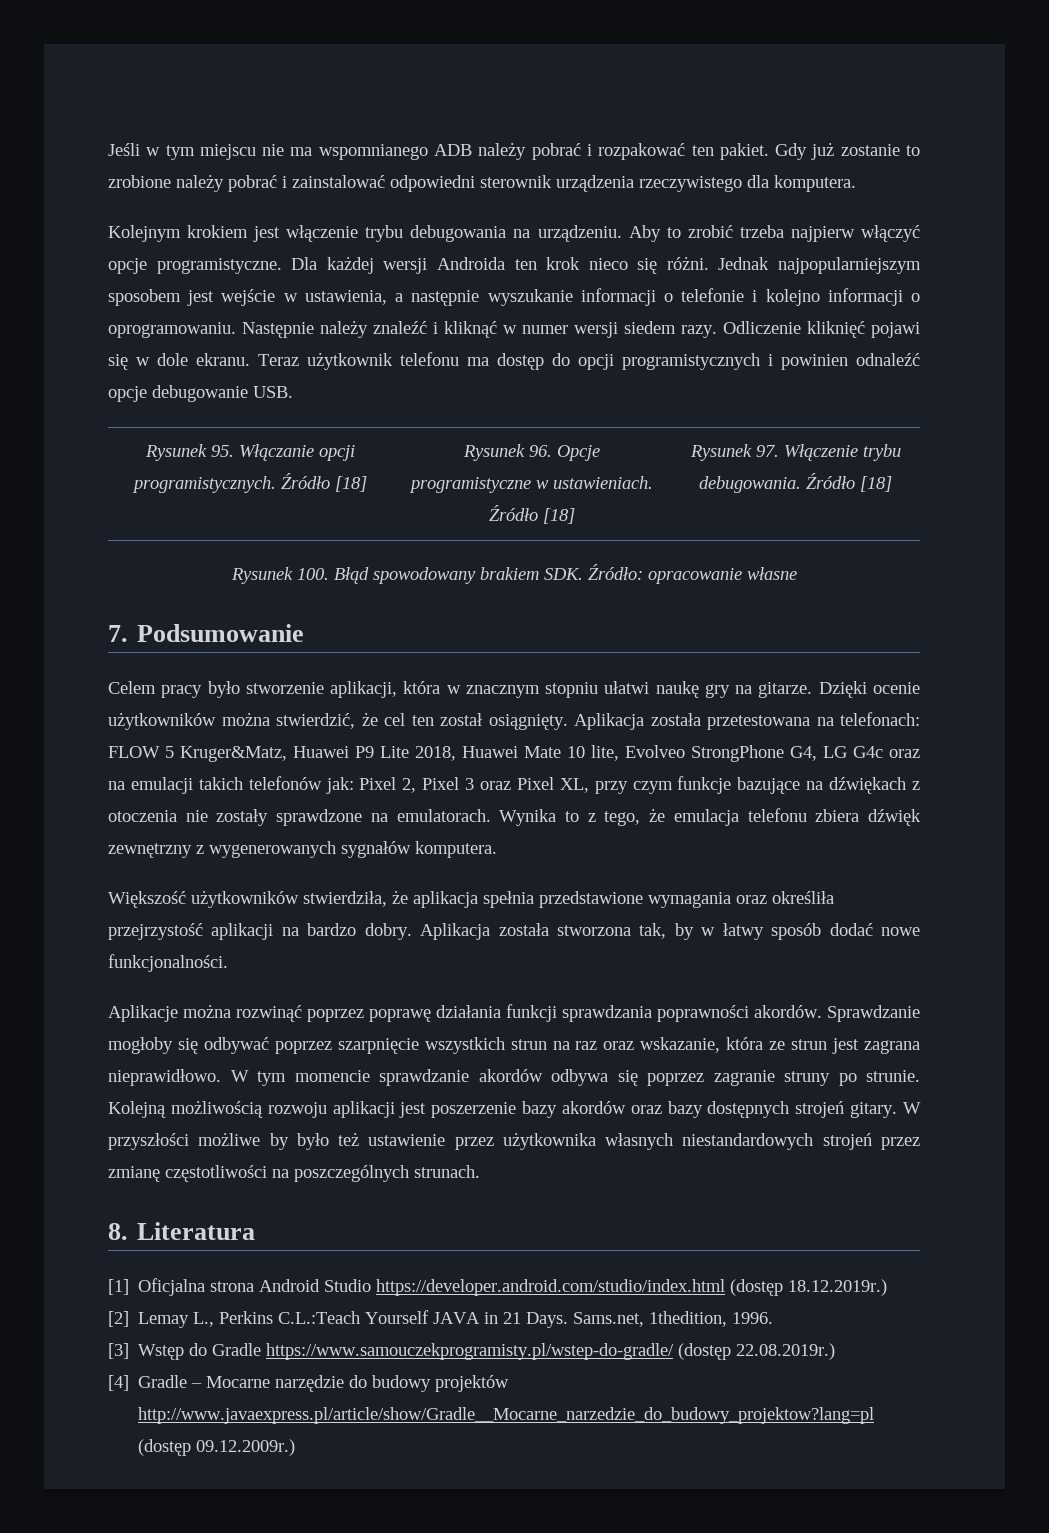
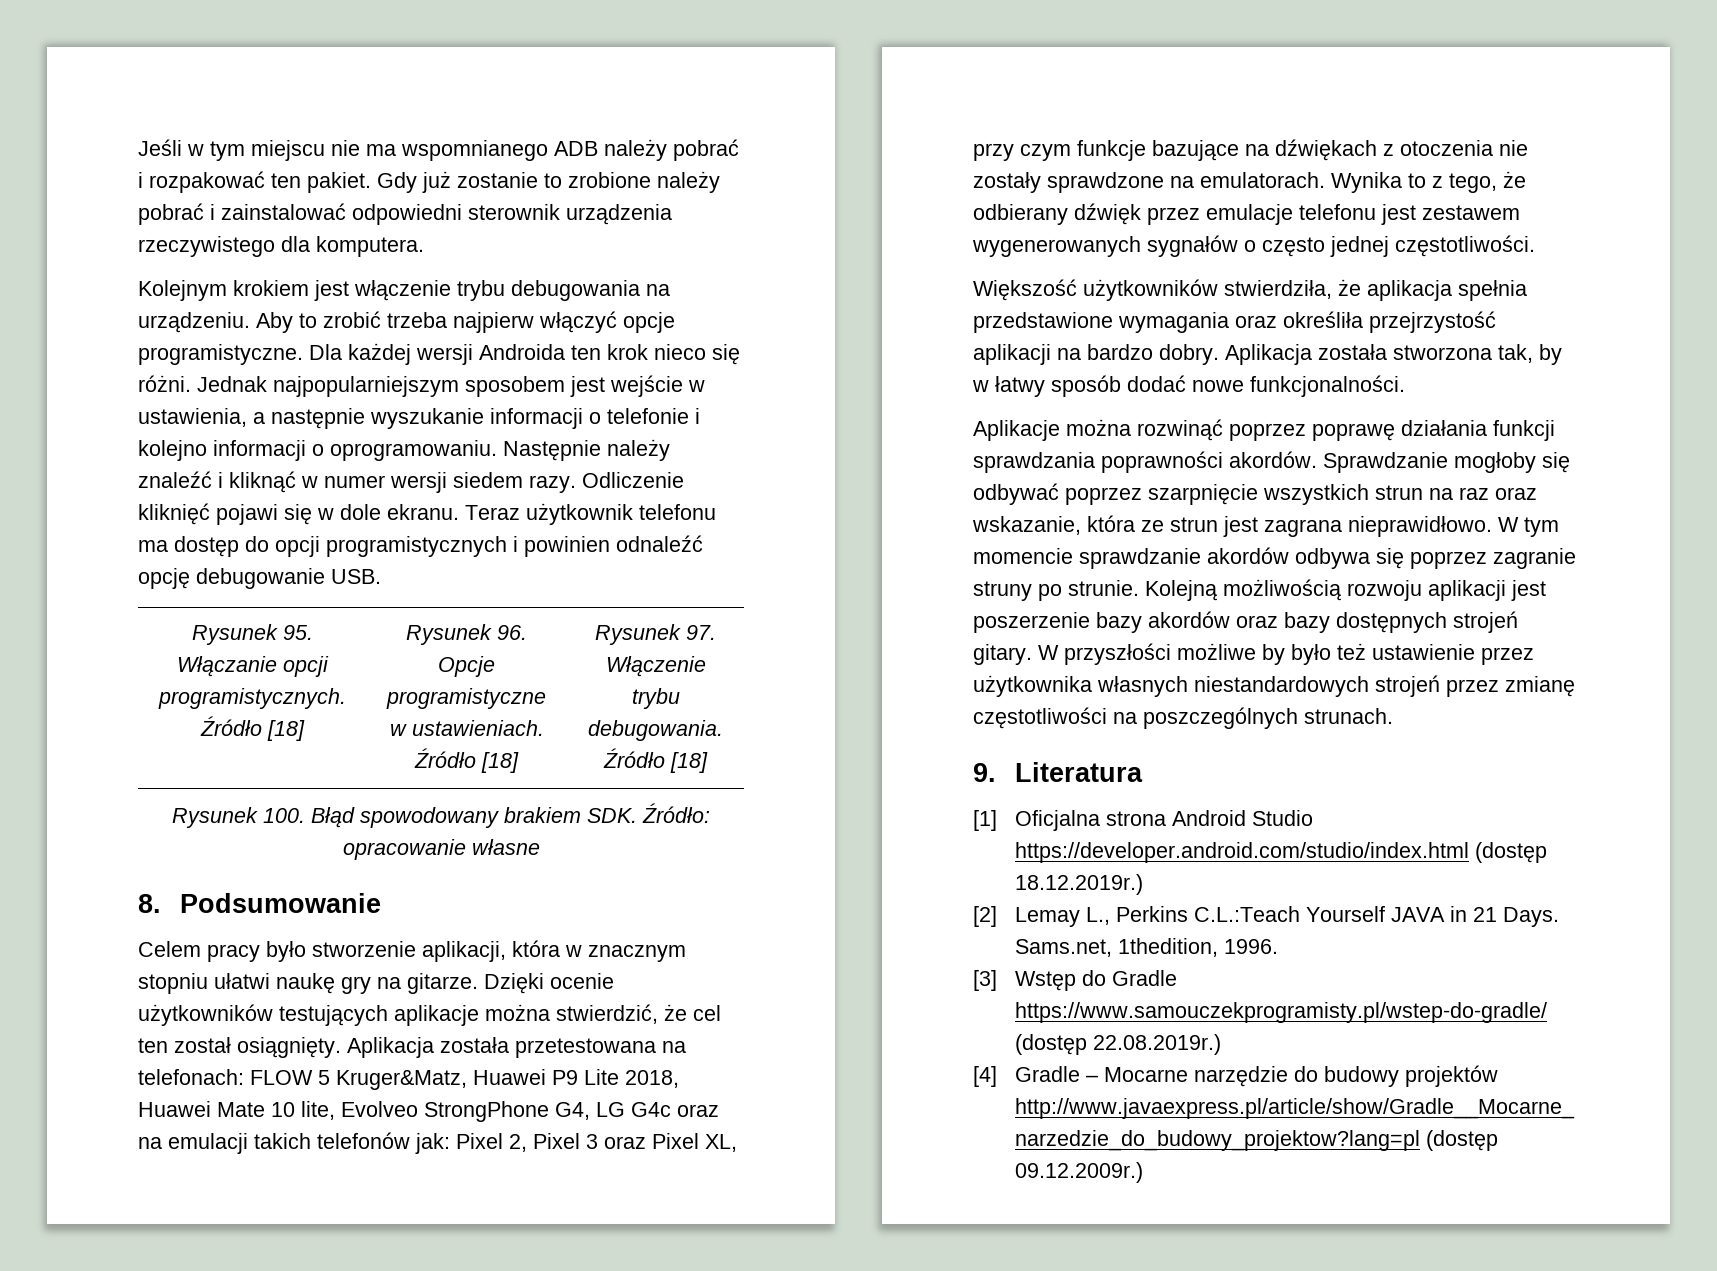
- Teraz użytkownik telefonu ma dostęp do opcji programistycznych i powinien odnaleźć opcje debugowanie USB.
+ Teraz użytkownik telefonu ma dostęp do opcji programistycznych i powinien odnaleźć opcję debugowanie USB.
- 7. Podsumowanie
+ 8. Podsumowanie
- Dzięki ocenie użytkowników można stwierdzić, że cel ten został osiągnięty.
+ Dzięki ocenie użytkowników testujących aplikacje można stwierdzić, że cel ten został osiągnięty.
- Wynika to z tego, że emulacja telefonu zbiera dźwięk zewnętrzny z wygenerowanych sygnałów komputera.
+ Wynika to z tego, że odbierany dźwięk przez emulacje telefonu jest zestawem wygenerowanych sygnałów o często jednej częstotliwości.
- 8. Literatura
+ 9. Literatura

